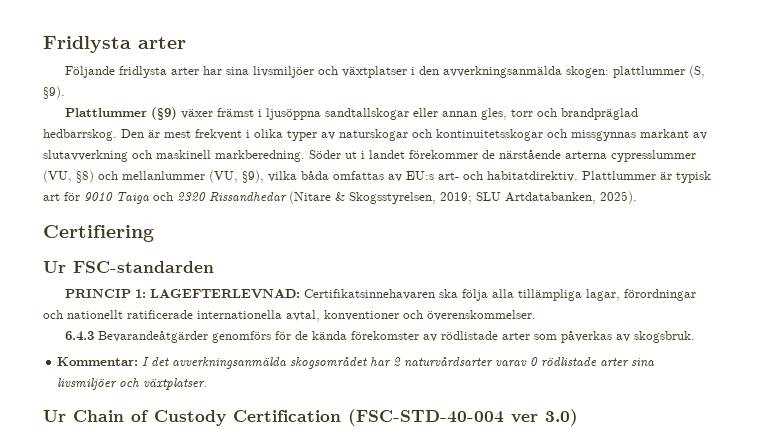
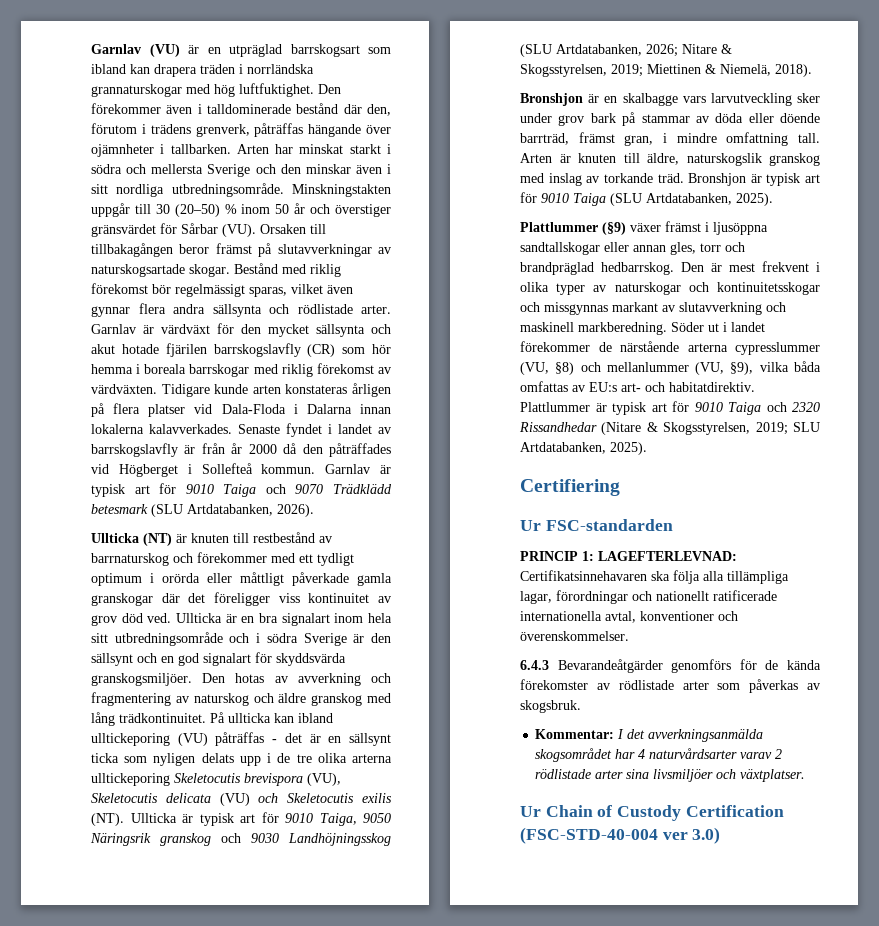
- Fridlysta arter
- Följande fridlysta arter har sina livsmiljöer och växtplatser i den avverkningsanmälda skogen: plattlummer (S, §9).
+ Garnlav (VU) är en utpräglad barrskogsart som ibland kan drapera träden i norrländska grannaturskogar med hög luftfuktighet. Den förekommer även i talldominerade bestånd där den, förutom i trädens grenverk, påträffas hängande över ojämnheter i tallbarken. Arten har minskat starkt i södra och mellersta Sverige och den minskar även i sitt nordliga utbredningsområde. Minskningstakten uppgår till 30 (20–50) % inom 50 år och överstiger gränsvärdet för Sårbar (VU). Orsaken till tillbakagången beror främst på slutavverkningar av naturskogsartade skogar. Bestånd med riklig förekomst bör regelmässigt sparas, vilket även gynnar flera andra sällsynta och rödlistade arter. Garnlav är värdväxt för den mycket sällsynta och akut hotade fjärilen barrskogslavfly (CR) som hör hemma i boreala barrskogar med riklig förekomst av värdväxten. Tidigare kunde arten konstateras årligen på flera platser vid Dala-Floda i Dalarna innan lokalerna kalavverkades. Senaste fyndet i landet av barrskogslavfly är från år 2000 då den påträffades vid Högberget i Sollefteå kommun. Garnlav är typisk art för 9010 Taiga och 9070 Trädklädd betesmark (SLU Artdatabanken, 2026).
+ Ullticka (NT) är knuten till restbestånd av barrnaturskog och förekommer med ett tydligt optimum i orörda eller måttligt påverkade gamla granskogar där det föreligger viss kontinuitet av grov död ved. Ullticka är en bra signalart inom hela sitt utbredningsområde och i södra Sverige är den sällsynt och en god signalart för skyddsvärda granskogsmiljöer. Den hotas av avverkning och fragmentering av naturskog och äldre granskog med lång trädkontinuitet. På ullticka kan ibland ulltickeporing (VU) påträffas - det är en sällsynt ticka som nyligen delats upp i de tre olika arterna ulltickeporing Skeletocutis brevispora (VU), Skeletocutis delicata (VU) och Skeletocutis exilis (NT). Ullticka är typisk art för 9010 Taiga, 9050 Näringsrik granskog och 9030 Landhöjningsskog (SLU Artdatabanken, 2026; Nitare & Skogsstyrelsen, 2019; Miettinen & Niemelä, 2018).
+ Bronshjon är en skalbagge vars larvutveckling sker under grov bark på stammar av döda eller döende barrträd, främst gran, i mindre omfattning tall. Arten är knuten till äldre, naturskogslik granskog med inslag av torkande träd. Bronshjon är typisk art för 9010 Taiga (SLU Artdatabanken, 2025).
- Kommentar: I det avverkningsanmälda skogsområdet har 2 naturvårdsarter varav 0 rödlistade arter sina livsmiljöer och växtplatser.
+ Kommentar: I det avverkningsanmälda skogsområdet har 4 naturvårdsarter varav 2 rödlistade arter sina livsmiljöer och växtplatser.

